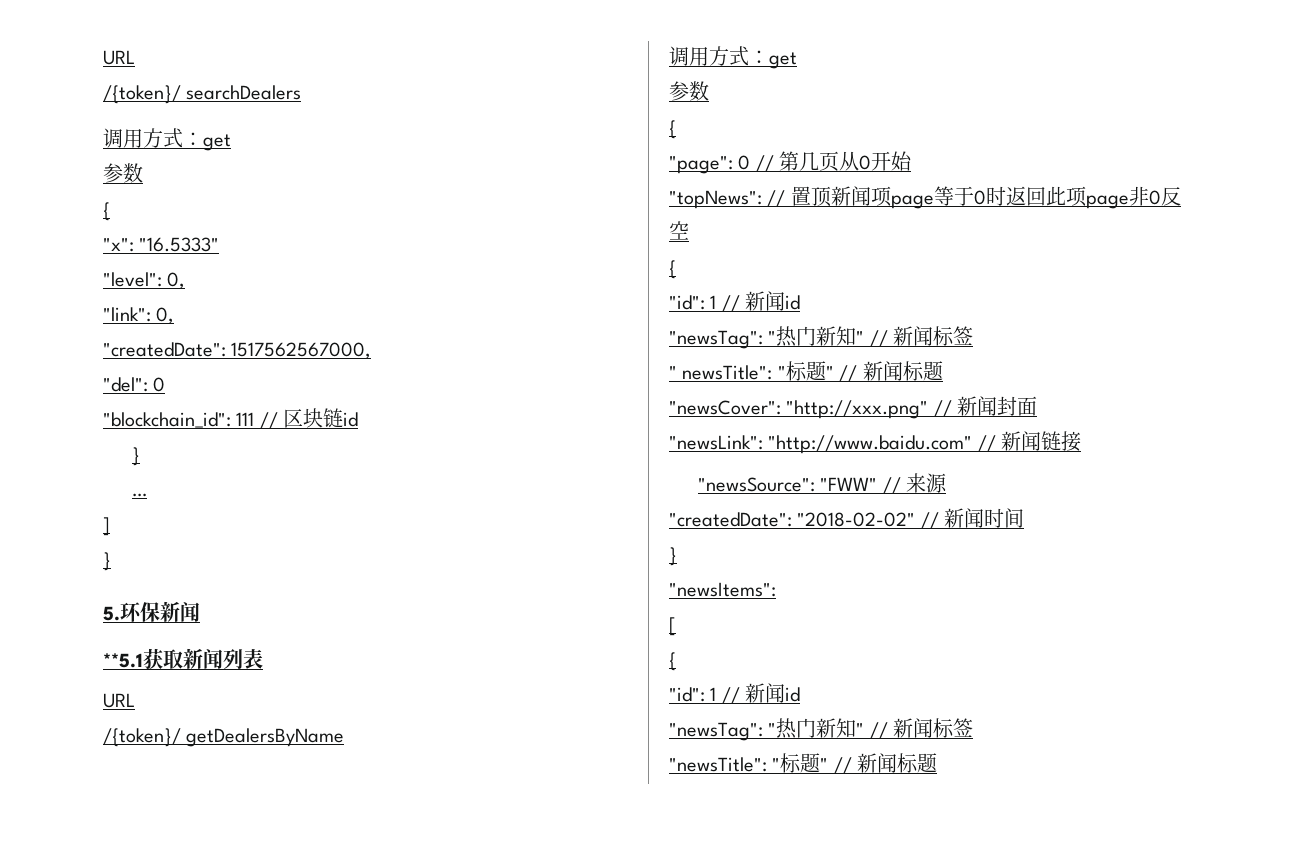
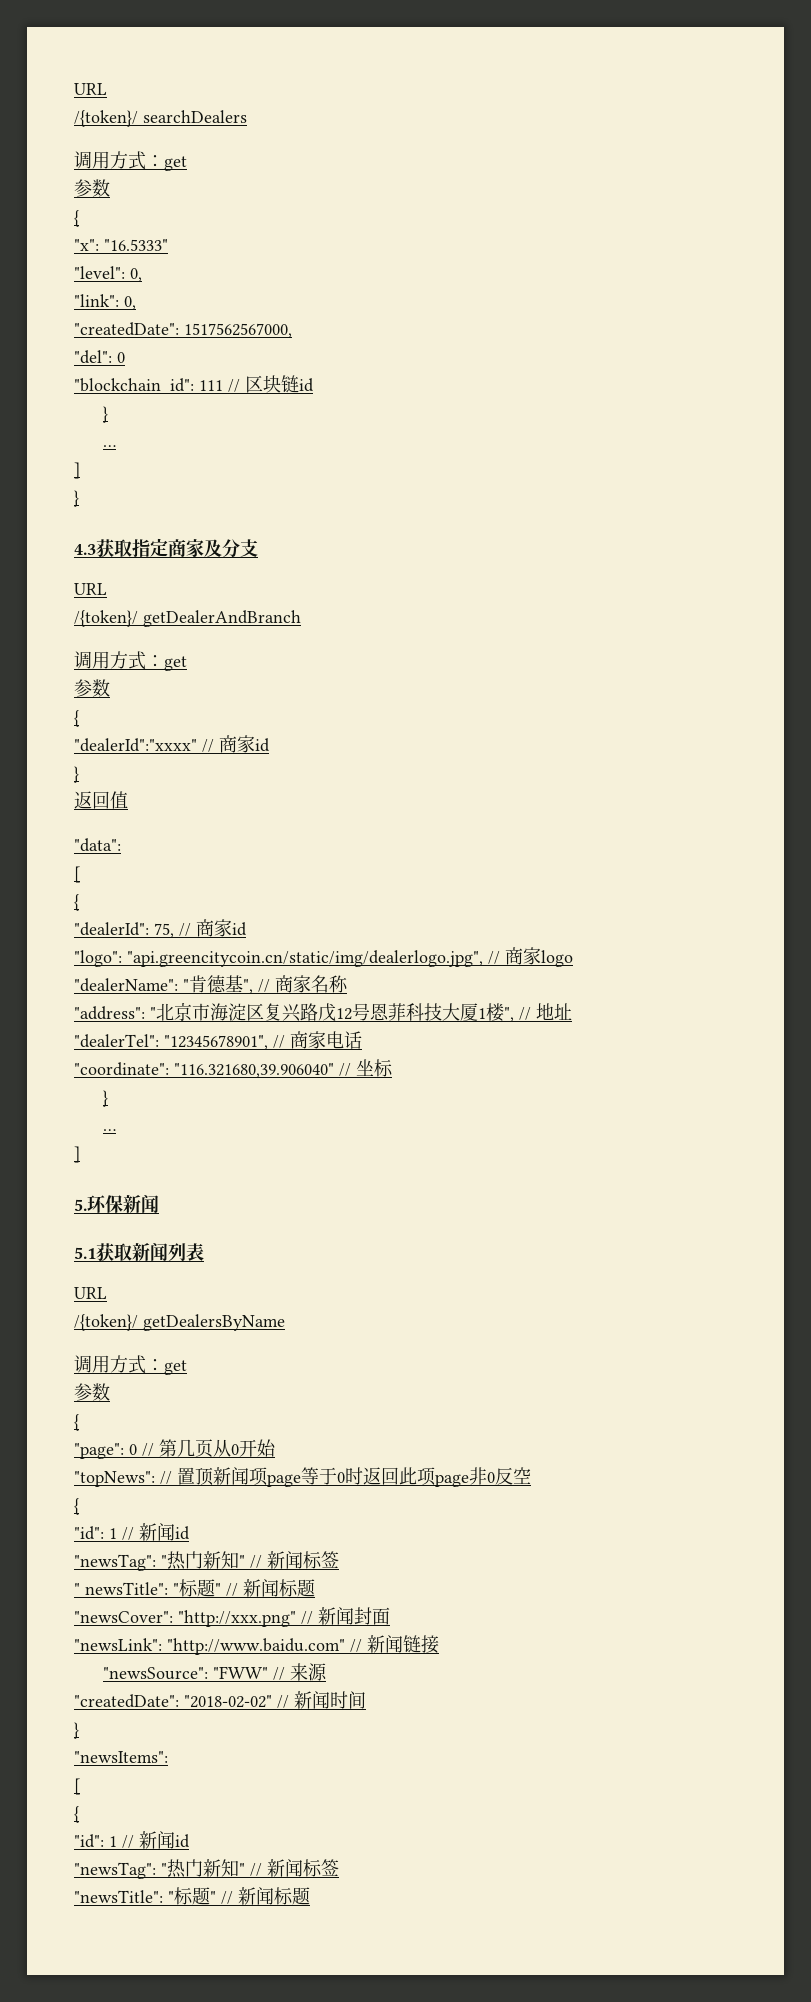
+ 4.3获取指定商家及分支
+ URL
+ /{token}/ getDealerAndBranch
+ 调用方式：get
+ 参数
+ {
+ "dealerId":"xxxx" // 商家id
+ }
+ 返回值
+ "data":
+ [
+ {
+ "dealerId": 75, // 商家id
+ "logo": "api.greencitycoin.cn/static/img/dealerlogo.jpg", // 商家logo
+ "dealerName": "肯德基", // 商家名称
+ "address": "北京市海淀区复兴路戊12号恩菲科技大厦1楼", // 地址
+ "dealerTel": "12345678901", // 商家电话
+ "coordinate": "116.321680,39.906040" // 坐标
+ }
+ …
+ ]
- **5.1获取新闻列表
+ 5.1获取新闻列表

